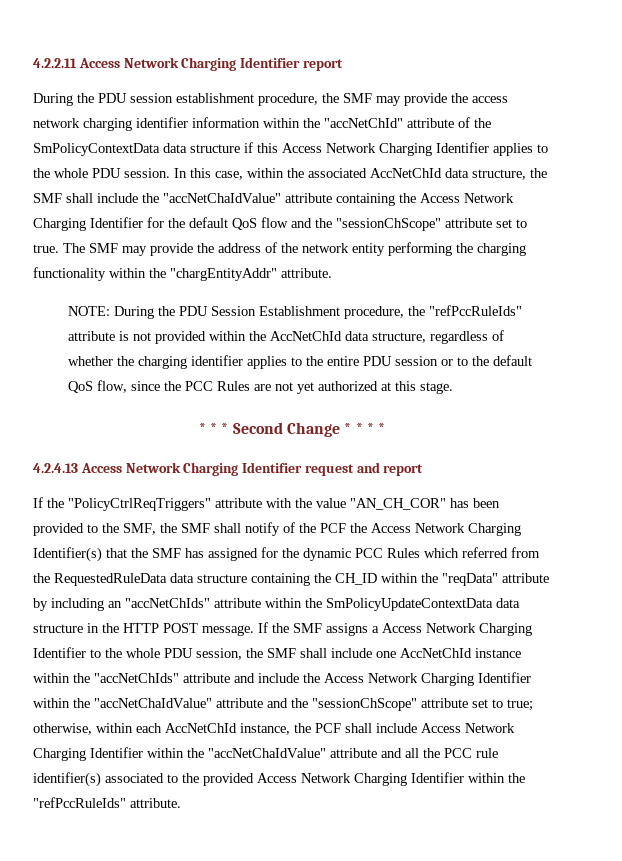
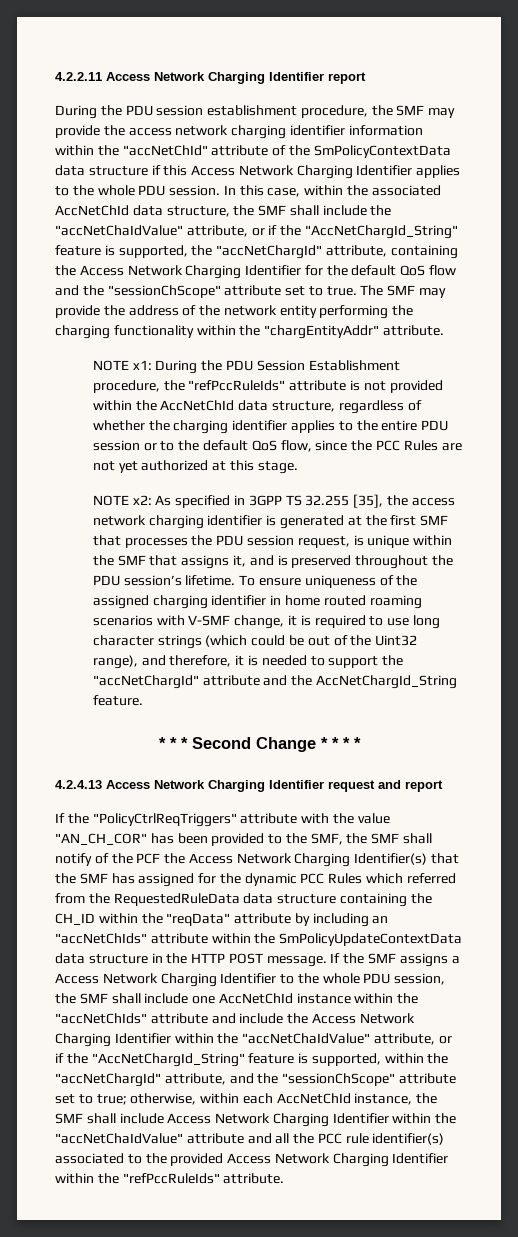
- In this case, within the associated AccNetChId data structure, the SMF shall include the "accNetChaIdValue" attribute containing the Access Network Charging Identifier for the default QoS flow and the "sessionChScope" attribute set to true.
+ In this case, within the associated AccNetChId data structure, the SMF shall include the "accNetChaIdValue" attribute, or if the "AccNetChargId_String" feature is supported, the "accNetChargId" attribute, containing the Access Network Charging Identifier for the default QoS flow and the "sessionChScope" attribute set to true.
- NOTE: During the PDU Session Establishment procedure, the "refPccRuleIds" attribute is not provided within the AccNetChId data structure, regardless of whether the charging identifier applies to the entire PDU session or to the default QoS flow, since the PCC Rules are not yet authorized at this stage.
+ NOTE x1: During the PDU Session Establishment procedure, the "refPccRuleIds" attribute is not provided within the AccNetChId data structure, regardless of whether the charging identifier applies to the entire PDU session or to the default QoS flow, since the PCC Rules are not yet authorized at this stage.
+ NOTE x2: As specified in 3GPP TS 32.255 [35], the access network charging identifier is generated at the first SMF that processes the PDU session request, is unique within the SMF that assigns it, and is preserved throughout the PDU session’s lifetime. To ensure uniqueness of the assigned charging identifier in home routed roaming scenarios with V-SMF change, it is required to use long character strings (which could be out of the Uint32 range), and therefore, it is needed to support the "accNetChargId" attribute and the AccNetChargId_String feature.
- If the SMF assigns a Access Network Charging Identifier to the whole PDU session, the SMF shall include one AccNetChId instance within the "accNetChIds" attribute and include the Access Network Charging Identifier within the "accNetChaIdValue" attribute and the "sessionChScope" attribute set to true;
+ If the SMF assigns a Access Network Charging Identifier to the whole PDU session, the SMF shall include one AccNetChId instance within the "accNetChIds" attribute and include the Access Network Charging Identifier within the "accNetChaIdValue" attribute, or if the "AccNetChargId_String" feature is supported, within the "accNetChargId" attribute, and the "sessionChScope" attribute set to true;
- otherwise, within each AccNetChId instance, the PCF shall include Access Network Charging Identifier within the "accNetChaIdValue" attribute and all the PCC rule identifier(s) associated to the provided Access Network Charging Identifier within the "refPccRuleIds" attribute.
+ otherwise, within each AccNetChId instance, the SMF shall include Access Network Charging Identifier within the "accNetChaIdValue" attribute and all the PCC rule identifier(s) associated to the provided Access Network Charging Identifier within the "refPccRuleIds" attribute.

